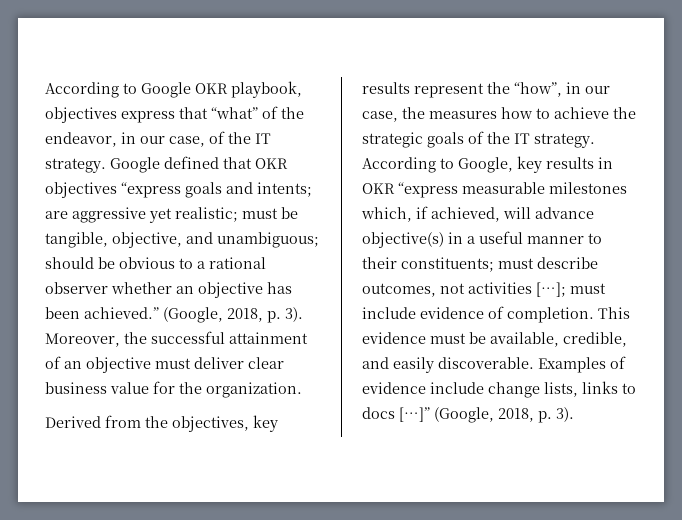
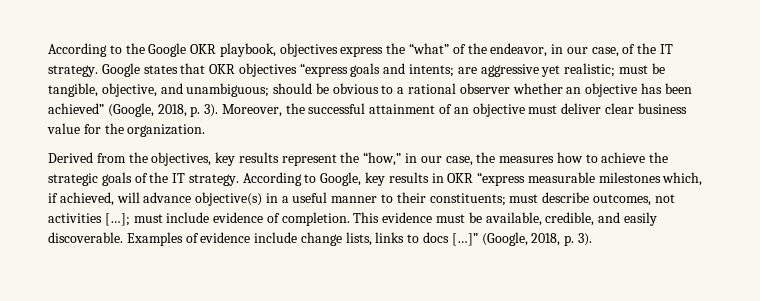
- According to Google OKR playbook, objectives express that “what” of the endeavor, in our case, of the IT strategy.
+ According to the Google OKR playbook, objectives express the “what” of the endeavor, in our case, of the IT strategy.
- Google defined that OKR objectives “express goals and intents; are aggressive yet realistic; must be tangible, objective, and unambiguous; should be obvious to a rational observer whether an objective has been achieved.” (Google, 2018, p. 3).
+ Google states that OKR objectives “express goals and intents; are aggressive yet realistic; must be tangible, objective, and unambiguous; should be obvious to a rational observer whether an objective has been achieved” (Google, 2018, p. 3).
- Derived from the objectives, key results represent the “how”, in our case, the measures how to achieve the strategic goals of the IT strategy.
+ Derived from the objectives, key results represent the “how,” in our case, the measures how to achieve the strategic goals of the IT strategy.

